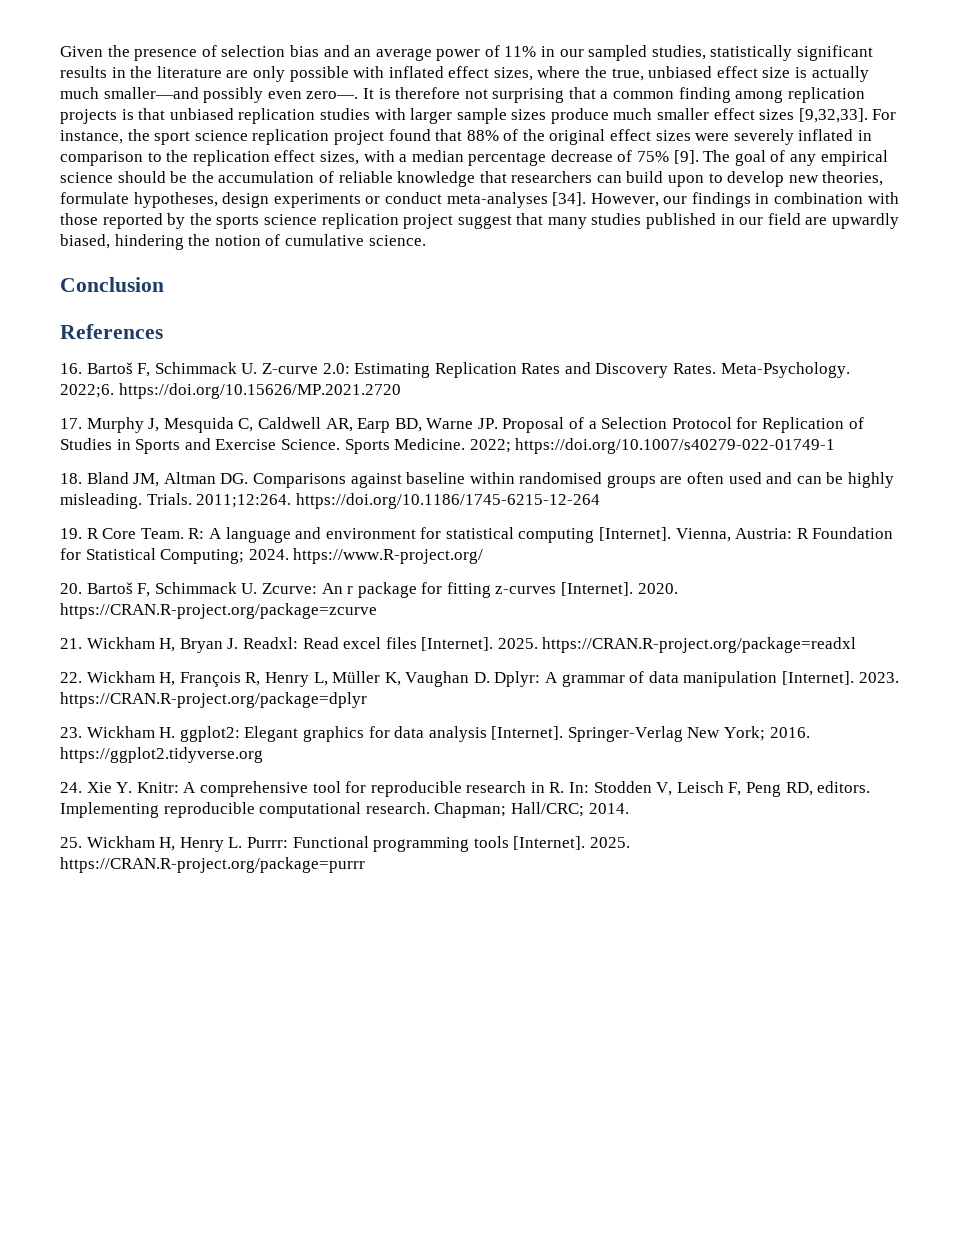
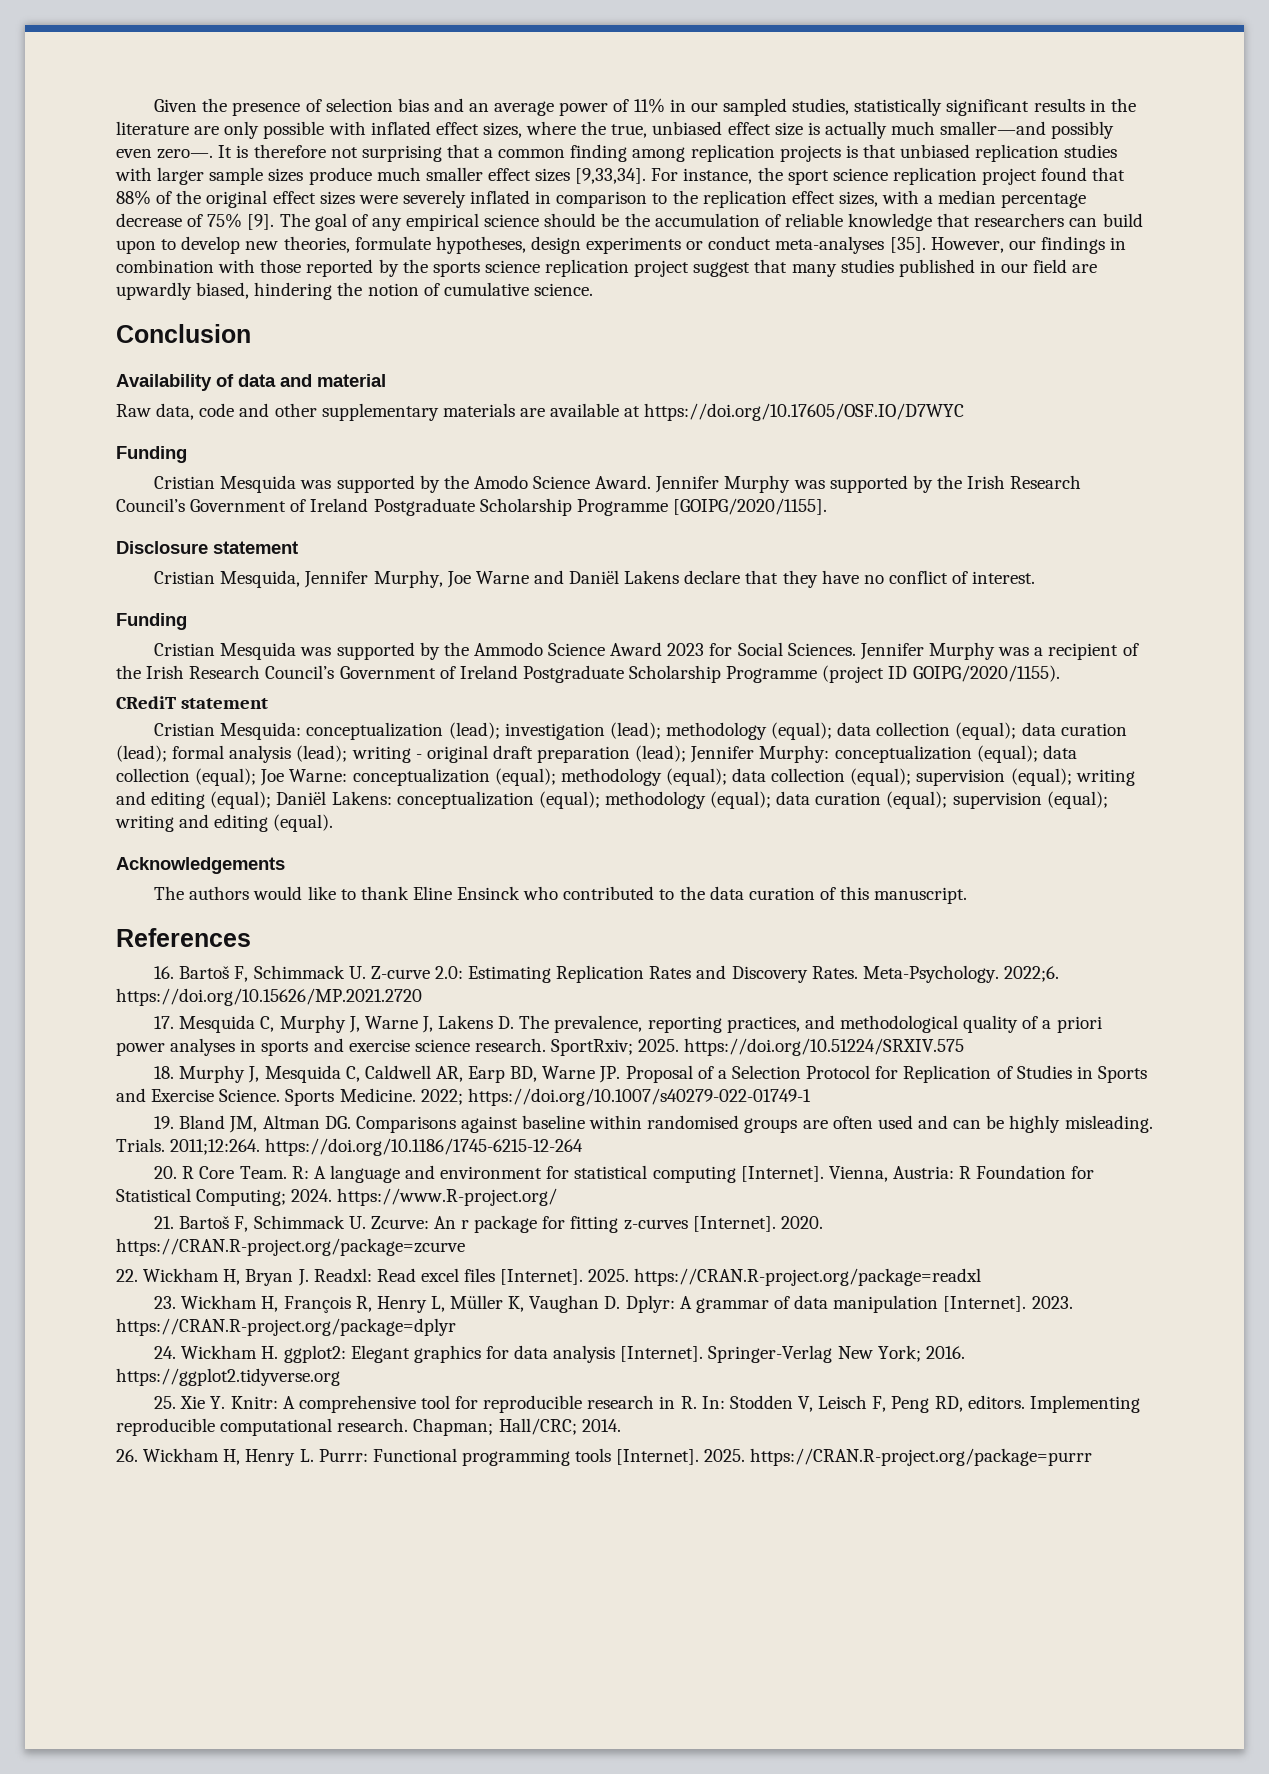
- It is therefore not surprising that a common finding among replication projects is that unbiased replication studies with larger sample sizes produce much smaller effect sizes [9,32,33].
+ It is therefore not surprising that a common finding among replication projects is that unbiased replication studies with larger sample sizes produce much smaller effect sizes [9,33,34].
- The goal of any empirical science should be the accumulation of reliable knowledge that researchers can build upon to develop new theories, formulate hypotheses, design experiments or conduct meta-analyses [34].
+ The goal of any empirical science should be the accumulation of reliable knowledge that researchers can build upon to develop new theories, formulate hypotheses, design experiments or conduct meta-analyses [35].
+ Availability of data and material
+ Raw data, code and other supplementary materials are available at https://doi.org/10.17605/OSF.IO/D7WYC
+ Funding
+ Cristian Mesquida was supported by the Amodo Science Award. Jennifer Murphy was supported by the Irish Research Council’s Government of Ireland Postgraduate Scholarship Programme [GOIPG/2020/1155].
+ Disclosure statement
+ Cristian Mesquida, Jennifer Murphy, Joe Warne and Daniël Lakens declare that they have no conflict of interest.
+ Funding
+ Cristian Mesquida was supported by the Ammodo Science Award 2023 for Social Sciences. Jennifer Murphy was a recipient of the Irish Research Council’s Government of Ireland Postgraduate Scholarship Programme (project ID GOIPG/2020/1155).
+ CRediT statement
+ Cristian Mesquida: conceptualization (lead); investigation (lead); methodology (equal); data collection (equal); data curation (lead); formal analysis (lead); writing - original draft preparation (lead); Jennifer Murphy: conceptualization (equal); data collection (equal); Joe Warne: conceptualization (equal); methodology (equal); data collection (equal); supervision (equal); writing and editing (equal); Daniël Lakens: conceptualization (equal); methodology (equal); data curation (equal); supervision (equal); writing and editing (equal).
+ Acknowledgements
+ The authors would like to thank Eline Ensinck who contributed to the data curation of this manuscript.
- 17. Murphy J, Mesquida C, Caldwell AR, Earp BD, Warne JP. Proposal of a Selection Protocol for Replication of Studies in Sports and Exercise Science.
+ 17. Mesquida C, Murphy J, Warne J, Lakens D. The prevalence, reporting practices, and methodological quality of a priori power analyses in sports and exercise science research. SportRxiv; 2025. https://doi.org/10.51224/SRXIV.575
+ 18. Murphy J, Mesquida C, Caldwell AR, Earp BD, Warne JP. Proposal of a Selection Protocol for Replication of Studies in Sports and Exercise Science.
- 18. Bland JM, Altman DG. Comparisons against baseline within randomised groups are often used and can be highly misleading.
+ 19. Bland JM, Altman DG. Comparisons against baseline within randomised groups are often used and can be highly misleading.
- 19. R Core Team.
+ 20. R Core Team.
- 20. Bartoš F, Schimmack U. Zcurve: An r package for fitting z-curves [Internet].
+ 21. Bartoš F, Schimmack U. Zcurve: An r package for fitting z-curves [Internet].
- 21. Wickham H, Bryan J. Readxl: Read excel files [Internet].
+ 22. Wickham H, Bryan J. Readxl: Read excel files [Internet].
- 22. Wickham H, François R, Henry L, Müller K, Vaughan D. Dplyr: A grammar of data manipulation [Internet].
+ 23. Wickham H, François R, Henry L, Müller K, Vaughan D. Dplyr: A grammar of data manipulation [Internet].
- 23. Wickham H. ggplot2: Elegant graphics for data analysis [Internet].
+ 24. Wickham H. ggplot2: Elegant graphics for data analysis [Internet].
- 24. Xie Y. Knitr: A comprehensive tool for reproducible research in R. In: Stodden V, Leisch F, Peng RD, editors.
+ 25. Xie Y. Knitr: A comprehensive tool for reproducible research in R. In: Stodden V, Leisch F, Peng RD, editors.
- 25. Wickham H, Henry L. Purrr: Functional programming tools [Internet].
+ 26. Wickham H, Henry L. Purrr: Functional programming tools [Internet].

